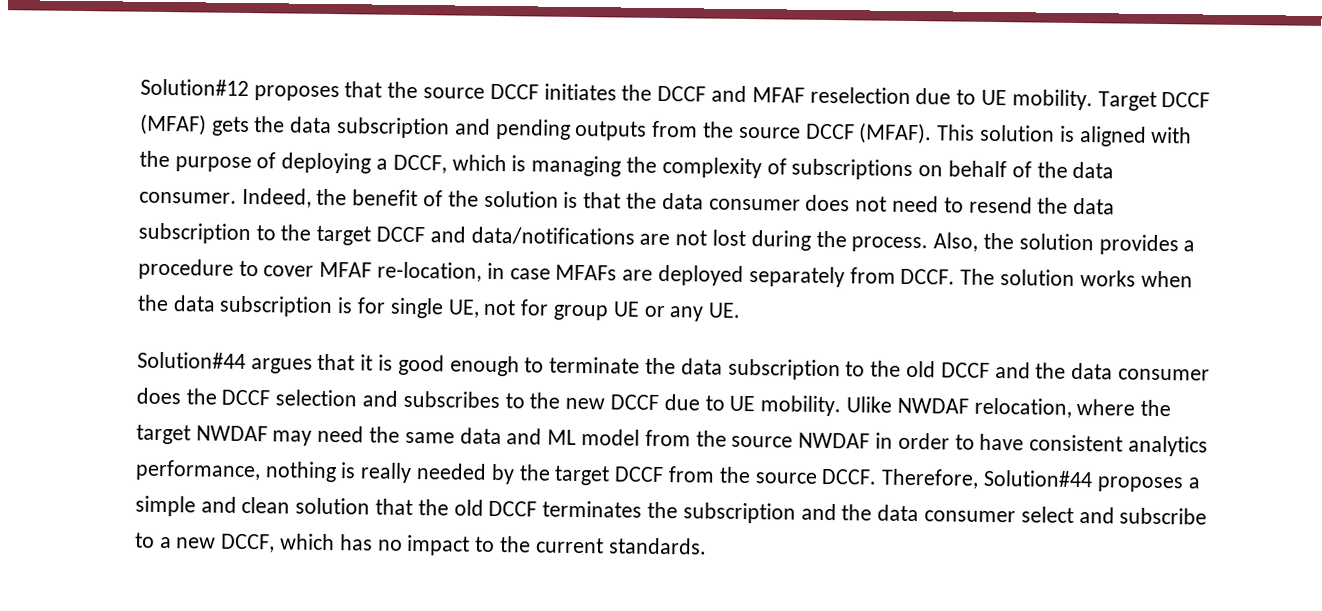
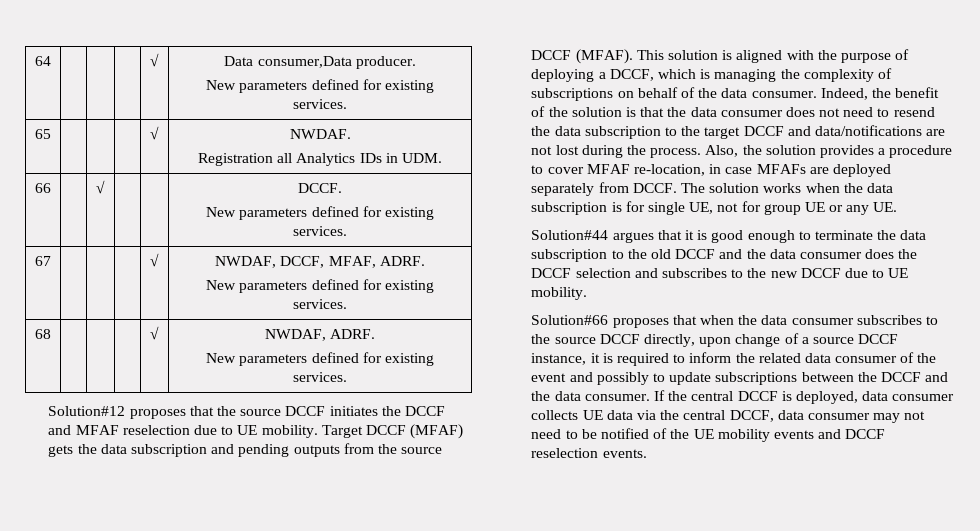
+ 64 | | | | √ | Data consumer,Data producer.
+ New parameters defined for existing services.
+ 65 | | | | √ | NWDAF.
+ Registration all Analytics IDs in UDM.
+ 66 | | √ | | | DCCF.
+ New parameters defined for existing services.
+ 67 | | | | √ | NWDAF, DCCF, MFAF, ADRF.
+ New parameters defined for existing services.
+ 68 | | | | √ | NWDAF, ADRF.
+ New parameters defined for existing services.
- Solution#44 argues that it is good enough to terminate the data subscription to the old DCCF and the data consumer does the DCCF selection and subscribes to the new DCCF due to UE mobility. Ulike NWDAF relocation, where the target NWDAF may need the same data and ML model from the source NWDAF in order to have consistent analytics performance, nothing is really needed by the target DCCF from the source DCCF. Therefore, Solution#44 proposes a simple and clean solution that the old DCCF terminates the subscription and the data consumer select and subscribe to a new DCCF, which has no impact to the current standards.
+ Solution#44 argues that it is good enough to terminate the data subscription to the old DCCF and the data consumer does the DCCF selection and subscribes to the new DCCF due to UE mobility.
+ Solution#66 proposes that when the data consumer subscribes to the source DCCF directly, upon change of a source DCCF instance, it is required to inform the related data consumer of the event and possibly to update subscriptions between the DCCF and the data consumer. If the central DCCF is deployed, data consumer collects UE data via the central DCCF, data consumer may not need to be notified of the UE mobility events and DCCF reselection events.

